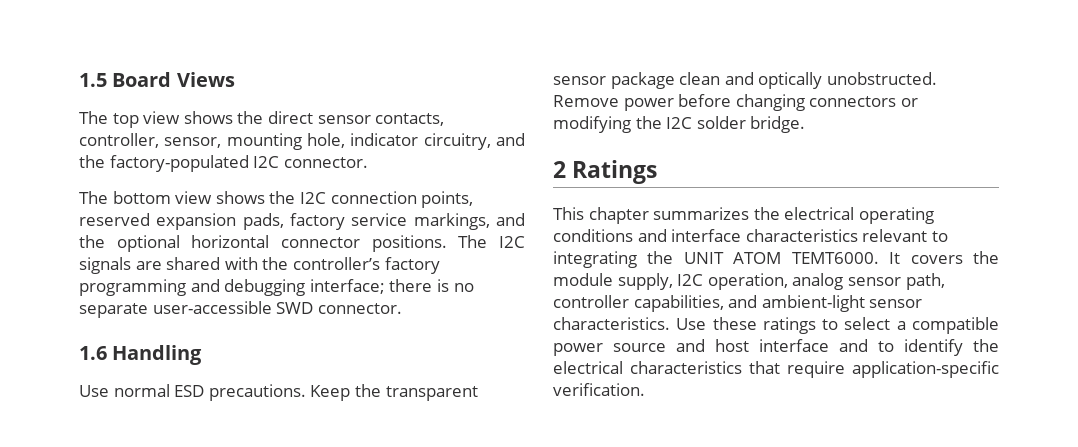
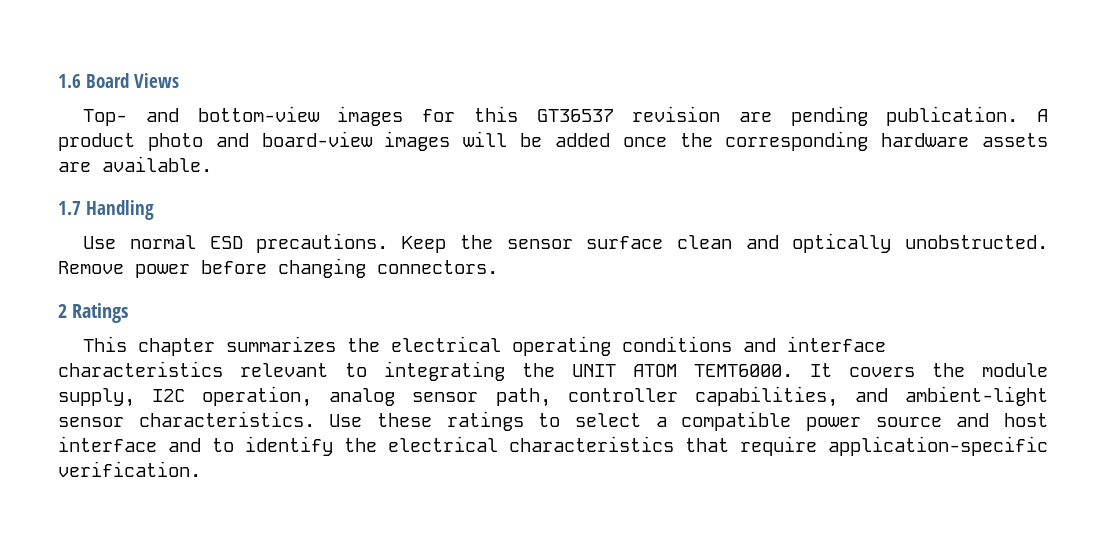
- 1.5 Board Views
+ 1.6 Board Views
- The top view shows the direct sensor contacts, controller, sensor, mounting hole, indicator circuitry, and the factory-populated I2C connector.
- The bottom view shows the I2C connection points, reserved expansion pads, factory service markings, and the optional horizontal connector positions. The I2C signals are shared with the controller’s factory programming and debugging interface; there is no separate user-accessible SWD connector.
- 1.6 Handling
+ Top- and bottom-view images for this GT36537 revision are pending publication. A product photo and board-view images will be added once the corresponding hardware assets are available.
+ 1.7 Handling
- Keep the transparent sensor package clean and optically unobstructed.
+ Keep the sensor surface clean and optically unobstructed.
- Remove power before changing connectors or modifying the I2C solder bridge.
+ Remove power before changing connectors.

